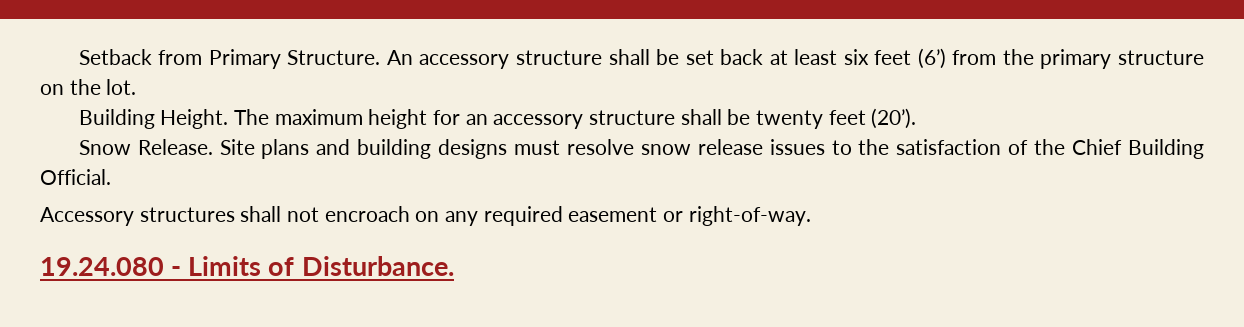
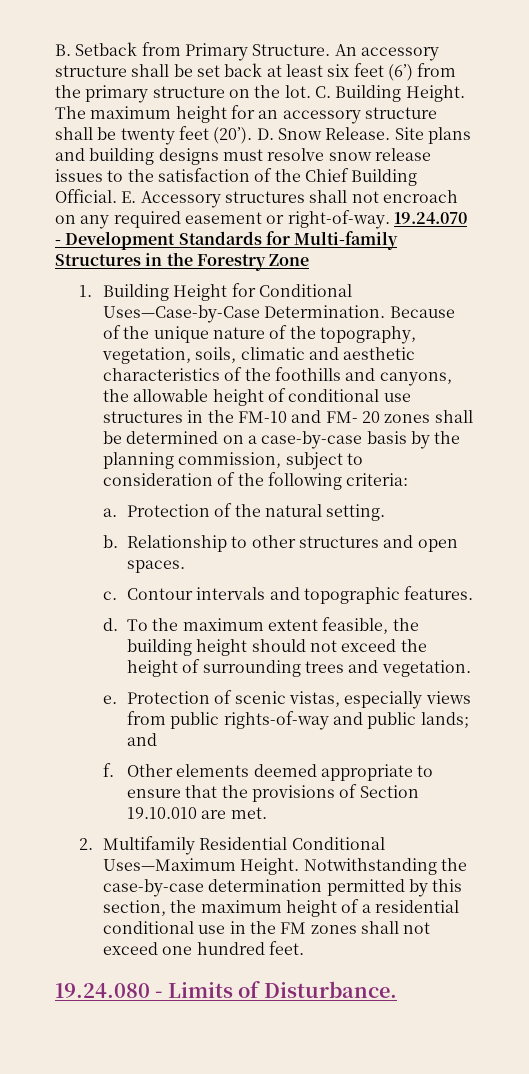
- Setback from Primary Structure.
+ B. Setback from Primary Structure.
- An accessory structure shall be set back at least six feet (6’) from the primary structure on the lot.
- Building Height.
+ An accessory structure shall be set back at least six feet (6’) from the primary structure on the lot. C. Building Height.
- The maximum height for an accessory structure shall be twenty feet (20’).
- Snow Release.
+ The maximum height for an accessory structure shall be twenty feet (20’). D. Snow Release.
- Site plans and building designs must resolve snow release issues to the satisfaction of the Chief Building Official.
- Accessory structures shall not encroach on any required easement or right-of-way.
+ Site plans and building designs must resolve snow release issues to the satisfaction of the Chief Building Official. E. Accessory structures shall not encroach on any required easement or right-of-way. 19.24.070 - Development Standards for Multi-family Structures in the Forestry Zone
+ 1. Building Height for Conditional Uses—Case-by-Case Determination. Because of the unique nature of the topography, vegetation, soils, climatic and aesthetic characteristics of the foothills and canyons, the allowable height of conditional use structures in the FM-10 and FM- 20 zones shall be determined on a case-by-case basis by the planning commission, subject to consideration of the following criteria:
+ a. Protection of the natural setting.
+ b. Relationship to other structures and open spaces.
+ c. Contour intervals and topographic features.
+ d. To the maximum extent feasible, the building height should not exceed the height of surrounding trees and vegetation.
+ e. Protection of scenic vistas, especially views from public rights-of-way and public lands; and
+ f. Other elements deemed appropriate to ensure that the provisions of Section 19.10.010 are met.
+ 2. Multifamily Residential Conditional Uses—Maximum Height. Notwithstanding the case-by-case determination permitted by this section, the maximum height of a residential conditional use in the FM zones shall not exceed one hundred feet.

